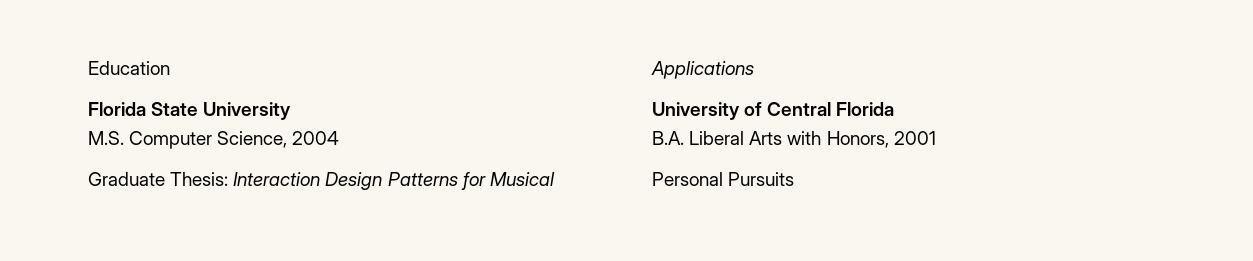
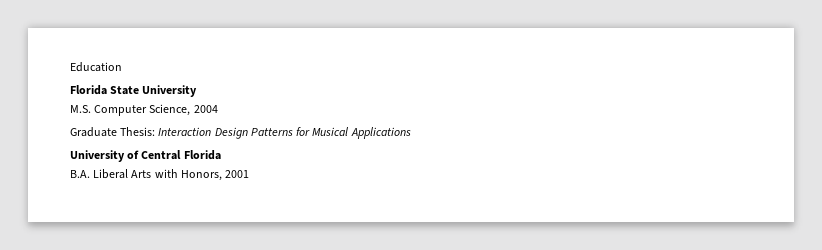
- Personal Pursuits

